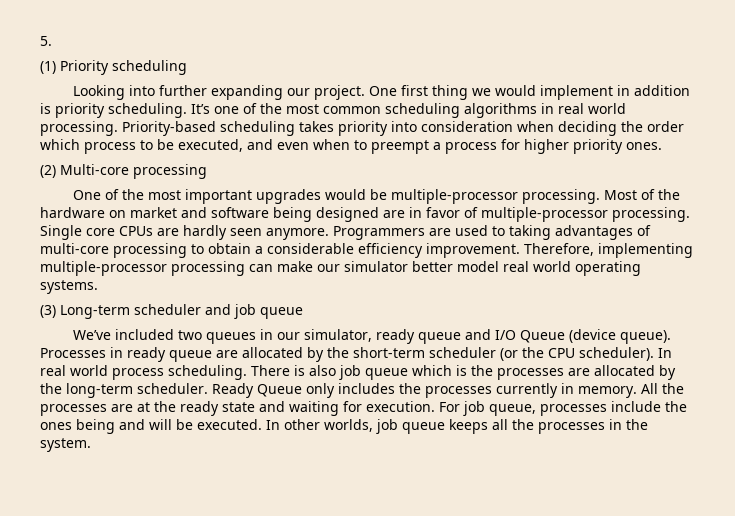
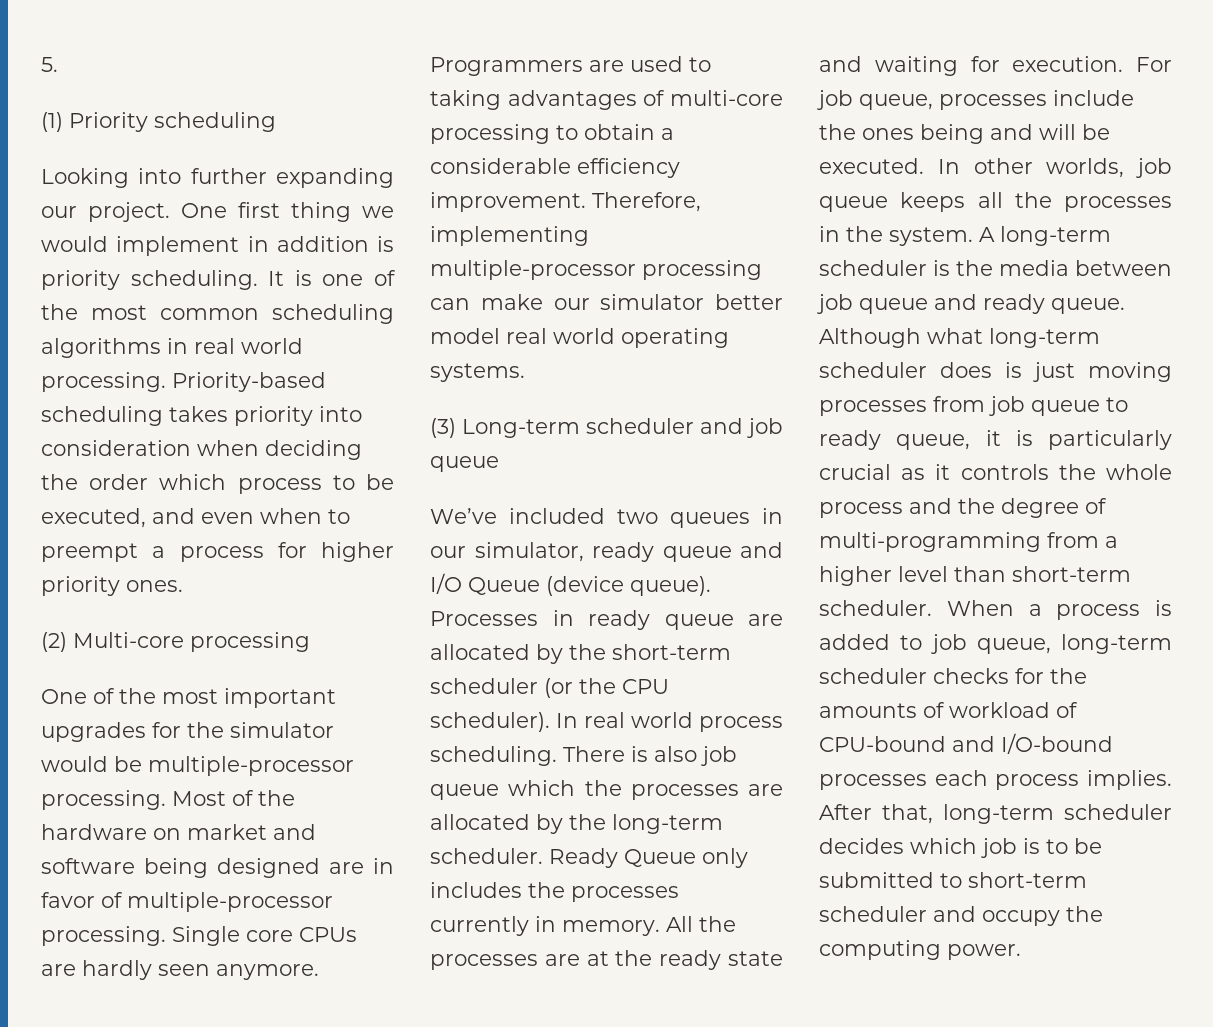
- It’s one of the most common scheduling algorithms in real world processing.
+ It is one of the most common scheduling algorithms in real world processing.
- One of the most important upgrades would be multiple-processor processing.
+ One of the most important upgrades for the simulator would be multiple-processor processing.
- There is also job queue which is the processes are allocated by the long-term scheduler.
+ There is also job queue which the processes are allocated by the long-term scheduler.
+ A long-term scheduler is the media between job queue and ready queue. Although what long-term scheduler does is just moving processes from job queue to ready queue, it is particularly crucial as it controls the whole process and the degree of multi-programming from a higher level than short-term scheduler. When a process is added to job queue, long-term scheduler checks for the amounts of workload of CPU-bound and I/O-bound processes each process implies. After that, long-term scheduler decides which job is to be submitted to short-term scheduler and occupy the computing power.

